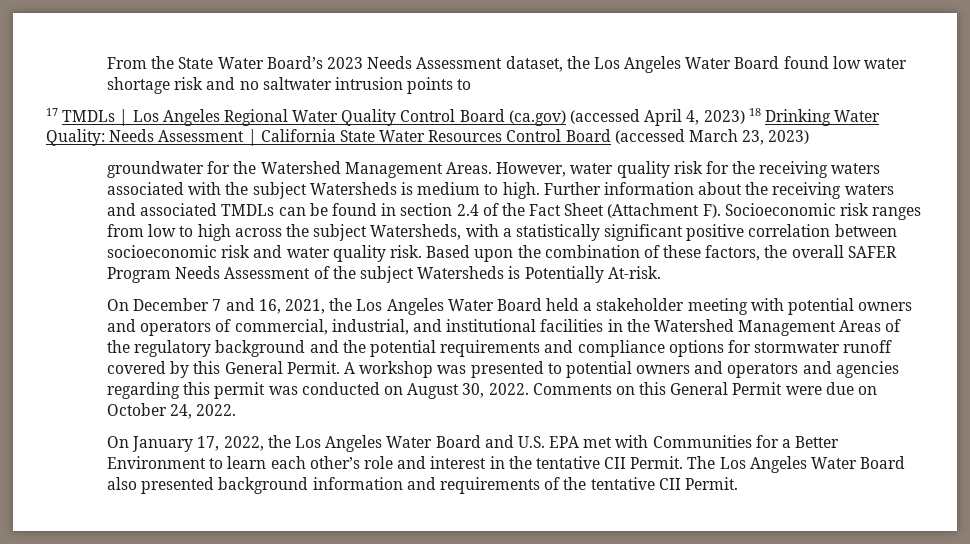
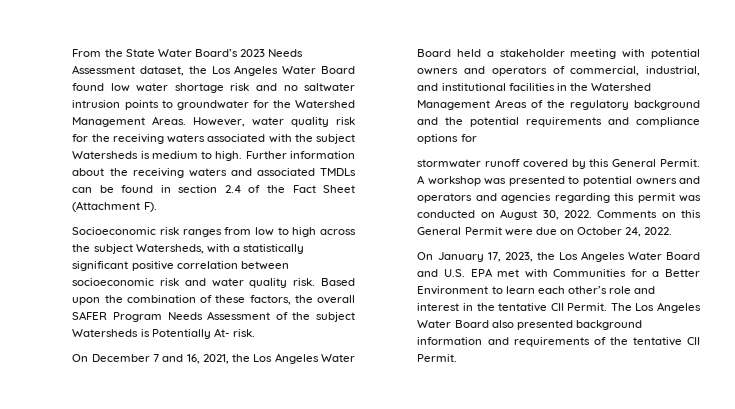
- From the State Water Board’s 2023 Needs Assessment dataset, the Los Angeles Water Board found low water shortage risk and no saltwater intrusion points to
- 17 TMDLs | Los Angeles Regional Water Quality Control Board (ca.gov) (accessed April 4, 2023) 18 Drinking Water Quality: Needs Assessment | California State Water Resources Control Board (accessed March 23, 2023)
- groundwater for the Watershed Management Areas.
+ From the State Water Board’s 2023 Needs Assessment dataset, the Los Angeles Water Board found low water shortage risk and no saltwater intrusion points to groundwater for the Watershed Management Areas.
- Further information about the receiving waters and associated TMDLs can be found in section 2.4 of the Fact Sheet (Attachment F). Socioeconomic risk ranges from low to high across the subject Watersheds, with a statistically significant positive correlation between socioeconomic risk and water quality risk.
+ Further information about the receiving waters and associated TMDLs can be found in section 2.4 of the Fact Sheet (Attachment F).
+ Socioeconomic risk ranges from low to high across the subject Watersheds, with a statistically significant positive correlation between socioeconomic risk and water quality risk.
- Based upon the combination of these factors, the overall SAFER Program Needs Assessment of the subject Watersheds is Potentially At-risk.
+ Based upon the combination of these factors, the overall SAFER Program Needs Assessment of the subject Watersheds is Potentially At- risk.
- On December 7 and 16, 2021, the Los Angeles Water Board held a stakeholder meeting with potential owners and operators of commercial, industrial, and institutional facilities in the Watershed Management Areas of the regulatory background and the potential requirements and compliance options for stormwater runoff covered by this General Permit.
+ On December 7 and 16, 2021, the Los Angeles Water Board held a stakeholder meeting with potential owners and operators of commercial, industrial, and institutional facilities in the Watershed Management Areas of the regulatory background and the potential requirements and compliance options for
+ stormwater runoff covered by this General Permit.
- On January 17, 2022, the Los Angeles Water Board and U.S. EPA met with Communities for a Better Environment to learn each other’s role and interest in the tentative CII Permit.
+ On January 17, 2023, the Los Angeles Water Board and U.S. EPA met with Communities for a Better Environment to learn each other’s role and interest in the tentative CII Permit.

